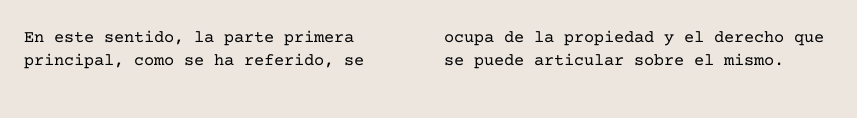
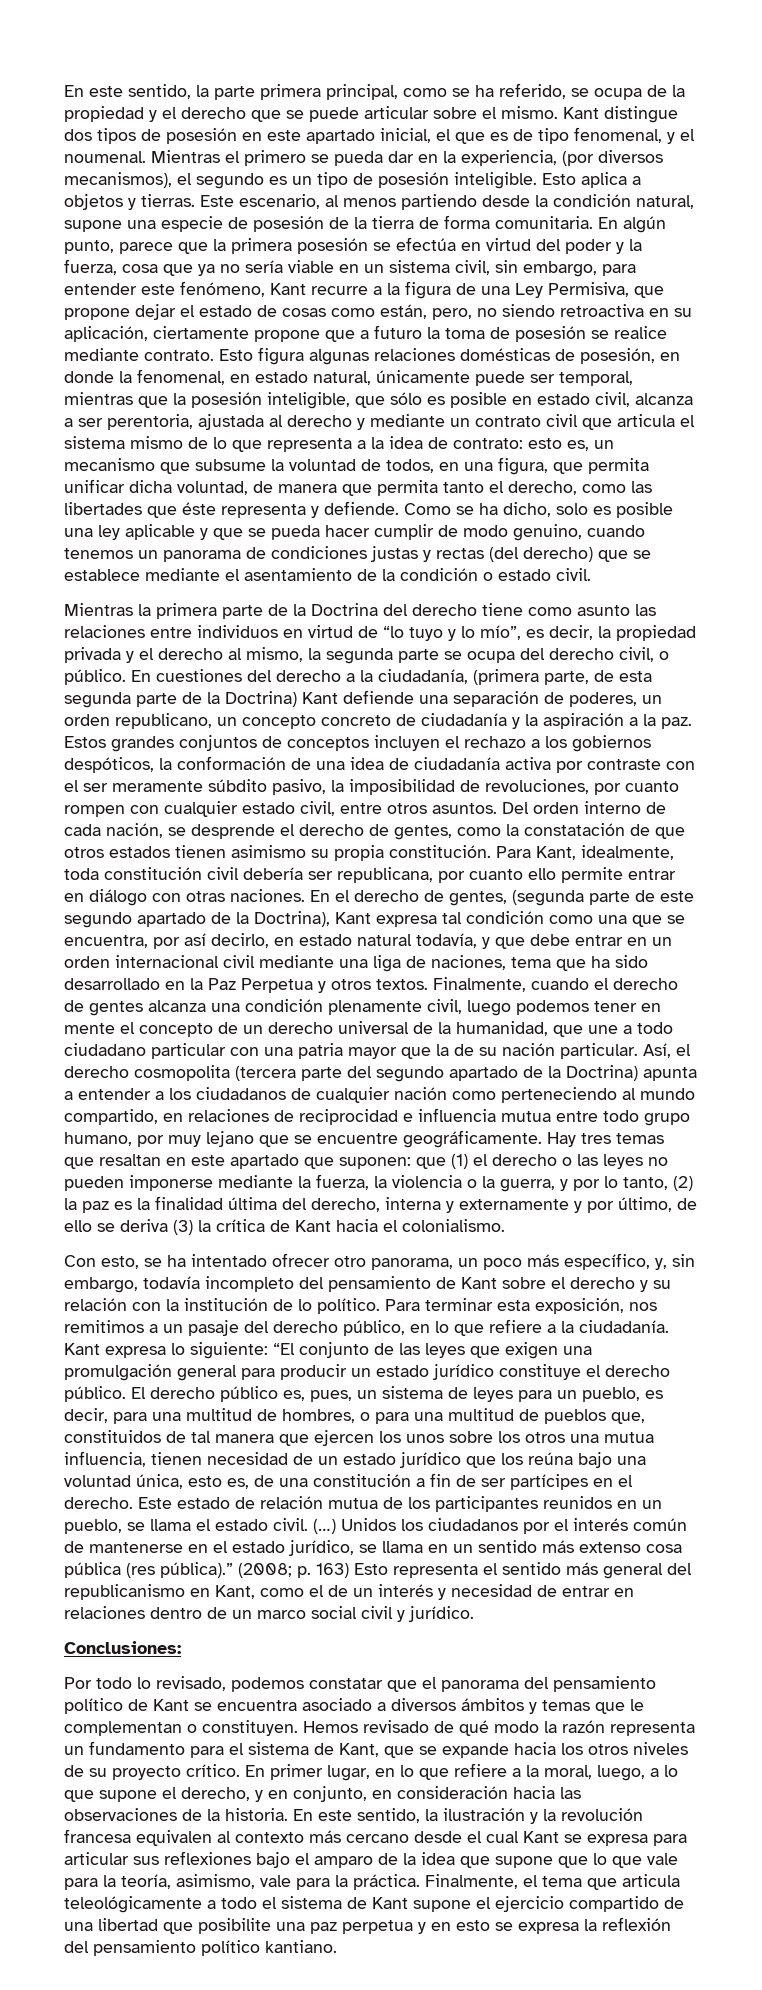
+ Kant distingue dos tipos de posesión en este apartado inicial, el que es de tipo fenomenal, y el noumenal. Mientras el primero se pueda dar en la experiencia, (por diversos mecanismos), el segundo es un tipo de posesión inteligible. Esto aplica a objetos y tierras. Este escenario, al menos partiendo desde la condición natural, supone una especie de posesión de la tierra de forma comunitaria. En algún punto, parece que la primera posesión se efectúa en virtud del poder y la fuerza, cosa que ya no sería viable en un sistema civil, sin embargo, para entender este fenómeno, Kant recurre a la figura de una Ley Permisiva, que propone dejar el estado de cosas como están, pero, no siendo retroactiva en su aplicación, ciertamente propone que a futuro la toma de posesión se realice mediante contrato. Esto figura algunas relaciones domésticas de posesión, en donde la fenomenal, en estado natural, únicamente puede ser temporal, mientras que la posesión inteligible, que sólo es posible en estado civil, alcanza a ser perentoria, ajustada al derecho y mediante un contrato civil que articula el sistema mismo de lo que representa a la idea de contrato: esto es, un mecanismo que subsume la voluntad de todos, en una figura, que permita unificar dicha voluntad, de manera que permita tanto el derecho, como las libertades que éste representa y defiende. Como se ha dicho, solo es posible una ley aplicable y que se pueda hacer cumplir de modo genuino, cuando tenemos un panorama de condiciones justas y rectas (del derecho) que se establece mediante el asentamiento de la condición o estado civil.
+ Mientras la primera parte de la Doctrina del derecho tiene como asunto las relaciones entre individuos en virtud de “lo tuyo y lo mío”, es decir, la propiedad privada y el derecho al mismo, la segunda parte se ocupa del derecho civil, o público. En cuestiones del derecho a la ciudadanía, (primera parte, de esta segunda parte de la Doctrina) Kant defiende una separación de poderes, un orden republicano, un concepto concreto de ciudadanía y la aspiración a la paz. Estos grandes conjuntos de conceptos incluyen el rechazo a los gobiernos despóticos, la conformación de una idea de ciudadanía activa por contraste con el ser meramente súbdito pasivo, la imposibilidad de revoluciones, por cuanto rompen con cualquier estado civil, entre otros asuntos. Del orden interno de cada nación, se desprende el derecho de gentes, como la constatación de que otros estados tienen asimismo su propia constitución. Para Kant, idealmente, toda constitución civil debería ser republicana, por cuanto ello permite entrar en diálogo con otras naciones. En el derecho de gentes, (segunda parte de este segundo apartado de la Doctrina), Kant expresa tal condición como una que se encuentra, por así decirlo, en estado natural todavía, y que debe entrar en un orden internacional civil mediante una liga de naciones, tema que ha sido desarrollado en la Paz Perpetua y otros textos. Finalmente, cuando el derecho de gentes alcanza una condición plenamente civil, luego podemos tener en mente el concepto de un derecho universal de la humanidad, que une a todo ciudadano particular con una patria mayor que la de su nación particular. Así, el derecho cosmopolita (tercera parte del segundo apartado de la Doctrina) apunta a entender a los ciudadanos de cualquier nación como perteneciendo al mundo compartido, en relaciones de reciprocidad e influencia mutua entre todo grupo humano, por muy lejano que se encuentre geográficamente. Hay tres temas que resaltan en este apartado que suponen: que (1) el derecho o las leyes no pueden imponerse mediante la fuerza, la violencia o la guerra, y por lo tanto, (2) la paz es la finalidad última del derecho, interna y externamente y por último, de ello se deriva (3) la crítica de Kant hacia el colonialismo.
+ Con esto, se ha intentado ofrecer otro panorama, un poco más específico, y, sin embargo, todavía incompleto del pensamiento de Kant sobre el derecho y su relación con la institución de lo político. Para terminar esta exposición, nos remitimos a un pasaje del derecho público, en lo que refiere a la ciudadanía. Kant expresa lo siguiente: “El conjunto de las leyes que exigen una promulgación general para producir un estado jurídico constituye el derecho público. El derecho público es, pues, un sistema de leyes para un pueblo, es decir, para una multitud de hombres, o para una multitud de pueblos que, constituidos de tal manera que ejercen los unos sobre los otros una mutua influencia, tienen necesidad de un estado jurídico que los reúna bajo una voluntad única, esto es, de una constitución a fin de ser partícipes en el derecho. Este estado de relación mutua de los participantes reunidos en un pueblo, se llama el estado civil. (…) Unidos los ciudadanos por el interés común de mantenerse en el estado jurídico, se llama en un sentido más extenso cosa pública (res pública).” (2008; p. 163) Esto representa el sentido más general del republicanismo en Kant, como el de un interés y necesidad de entrar en relaciones dentro de un marco social civil y jurídico.
+ Conclusiones:
+ Por todo lo revisado, podemos constatar que el panorama del pensamiento político de Kant se encuentra asociado a diversos ámbitos y temas que le complementan o constituyen. Hemos revisado de qué modo la razón representa un fundamento para el sistema de Kant, que se expande hacia los otros niveles de su proyecto crítico. En primer lugar, en lo que refiere a la moral, luego, a lo que supone el derecho, y en conjunto, en consideración hacia las observaciones de la historia. En este sentido, la ilustración y la revolución francesa equivalen al contexto más cercano desde el cual Kant se expresa para articular sus reflexiones bajo el amparo de la idea que supone que lo que vale para la teoría, asimismo, vale para la práctica. Finalmente, el tema que articula teleológicamente a todo el sistema de Kant supone el ejercicio compartido de una libertad que posibilite una paz perpetua y en esto se expresa la reflexión del pensamiento político kantiano.

